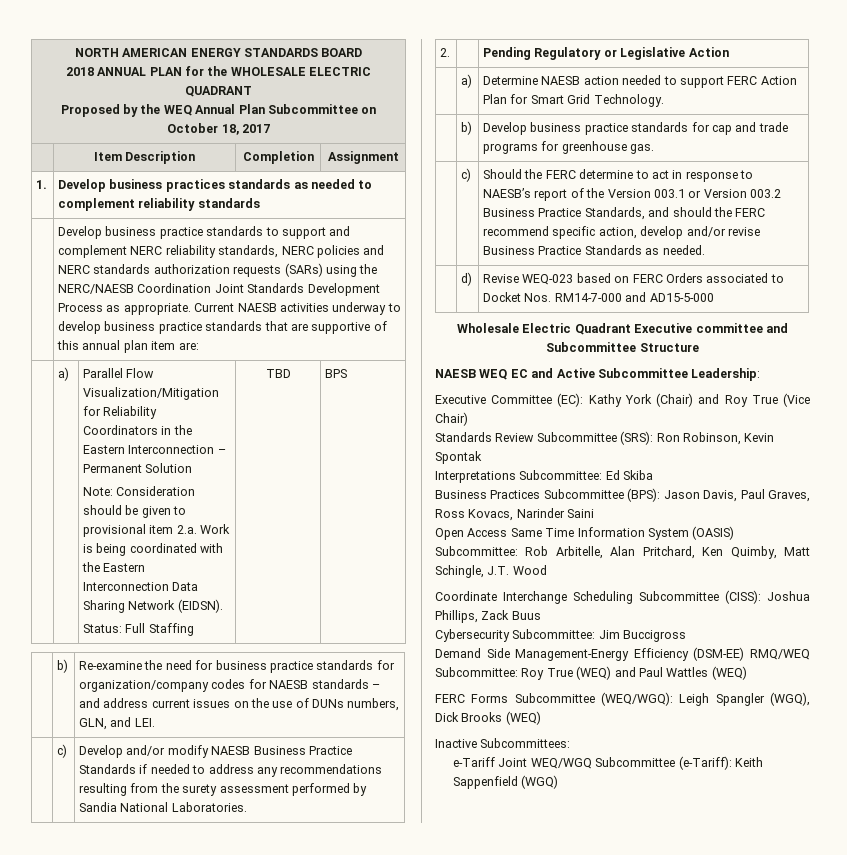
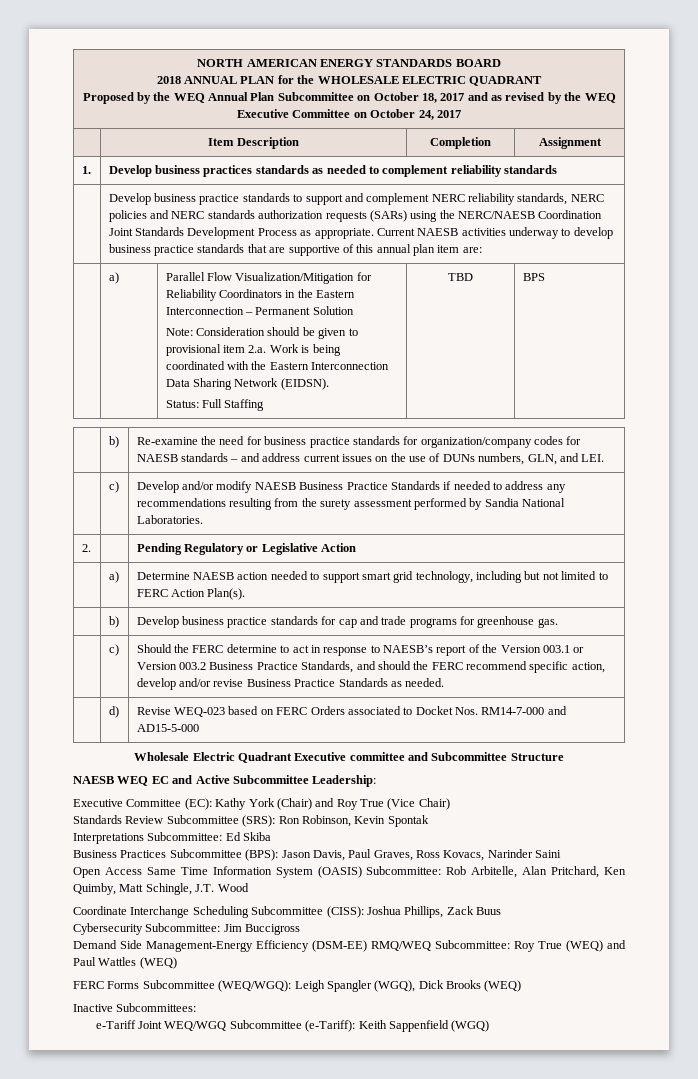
  NORTH AMERICAN ENERGY STANDARDS BOARD
  2018 ANNUAL PLAN for the WHOLESALE ELECTRIC QUADRANT
- Proposed by the WEQ Annual Plan Subcommittee on October 18, 2017
+ Proposed by the WEQ Annual Plan Subcommittee on October 18, 2017 and as revised by the WEQ Executive Committee on October 24, 2017
- | a) | Determine NAESB action needed to support FERC Action Plan for Smart Grid Technology.
+ | a) | Determine NAESB action needed to support smart grid technology, including but not limited to FERC Action Plan(s).

